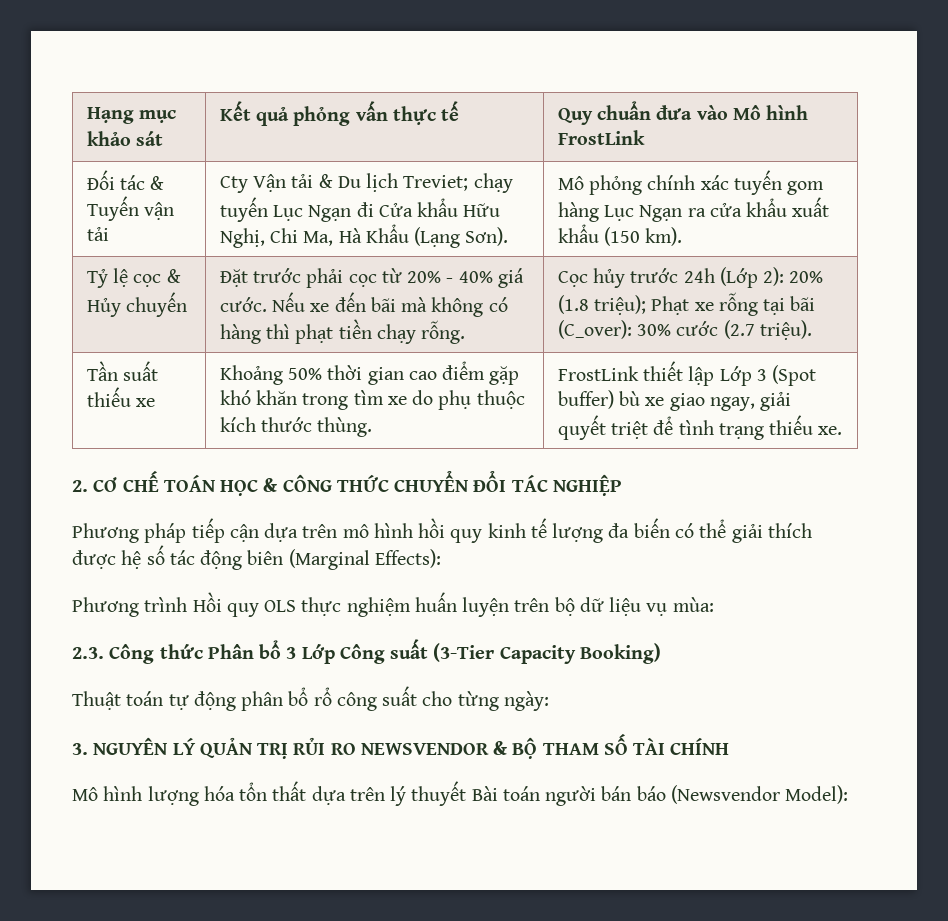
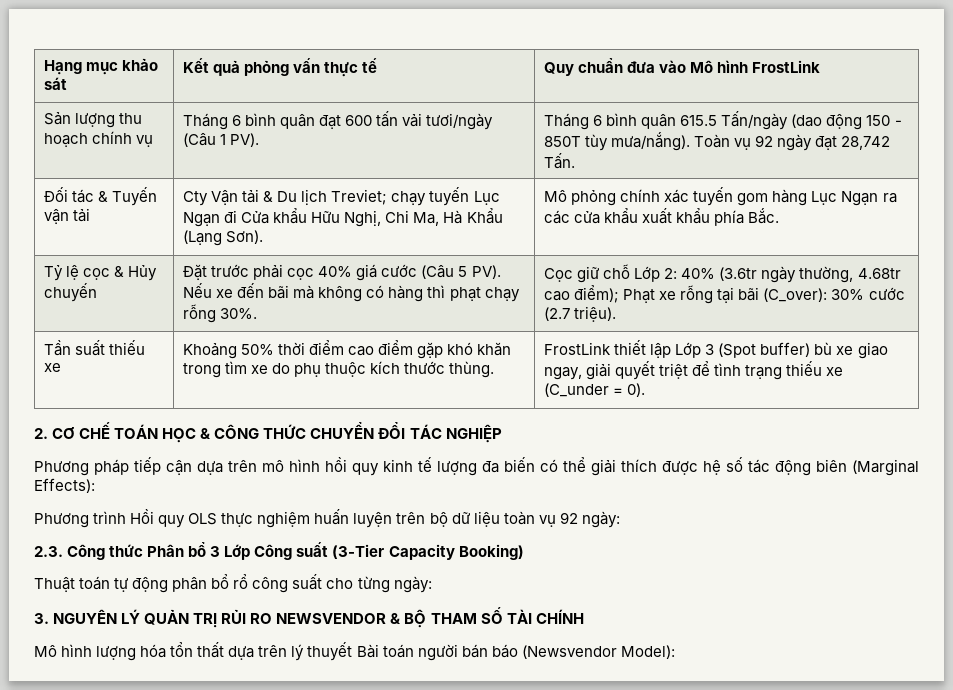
+ Sản lượng thu hoạch chính vụ | Tháng 6 bình quân đạt 600 tấn vải tươi/ngày (Câu 1 PV). | Tháng 6 bình quân 615.5 Tấn/ngày (dao động 150 - 850T tùy mưa/nắng). Toàn vụ 92 ngày đạt 28,742 Tấn.
- Mô phỏng chính xác tuyến gom hàng Lục Ngạn ra cửa khẩu xuất khẩu (150 km).
+ Mô phỏng chính xác tuyến gom hàng Lục Ngạn ra các cửa khẩu xuất khẩu phía Bắc.
- Đặt trước phải cọc từ 20% - 40% giá cước. Nếu xe đến bãi mà không có hàng thì phạt tiền chạy rỗng. | Cọc hủy trước 24h (Lớp 2): 20% (1.8 triệu); Phạt xe rỗng tại bãi (C_over): 30% cước (2.7 triệu).
+ Đặt trước phải cọc 40% giá cước (Câu 5 PV). Nếu xe đến bãi mà không có hàng thì phạt chạy rỗng 30%. | Cọc giữ chỗ Lớp 2: 40% (3.6tr ngày thường, 4.68tr cao điểm); Phạt xe rỗng tại bãi (C_over): 30% cước (2.7 triệu).
- Khoảng 50% thời gian cao điểm gặp khó khăn trong tìm xe do phụ thuộc kích thước thùng.
+ Khoảng 50% thời điểm cao điểm gặp khó khăn trong tìm xe do phụ thuộc kích thước thùng.
- FrostLink thiết lập Lớp 3 (Spot buffer) bù xe giao ngay, giải quyết triệt để tình trạng thiếu xe.
+ FrostLink thiết lập Lớp 3 (Spot buffer) bù xe giao ngay, giải quyết triệt để tình trạng thiếu xe (C_under = 0).
- Phương trình Hồi quy OLS thực nghiệm huấn luyện trên bộ dữ liệu vụ mùa:
+ Phương trình Hồi quy OLS thực nghiệm huấn luyện trên bộ dữ liệu toàn vụ 92 ngày:

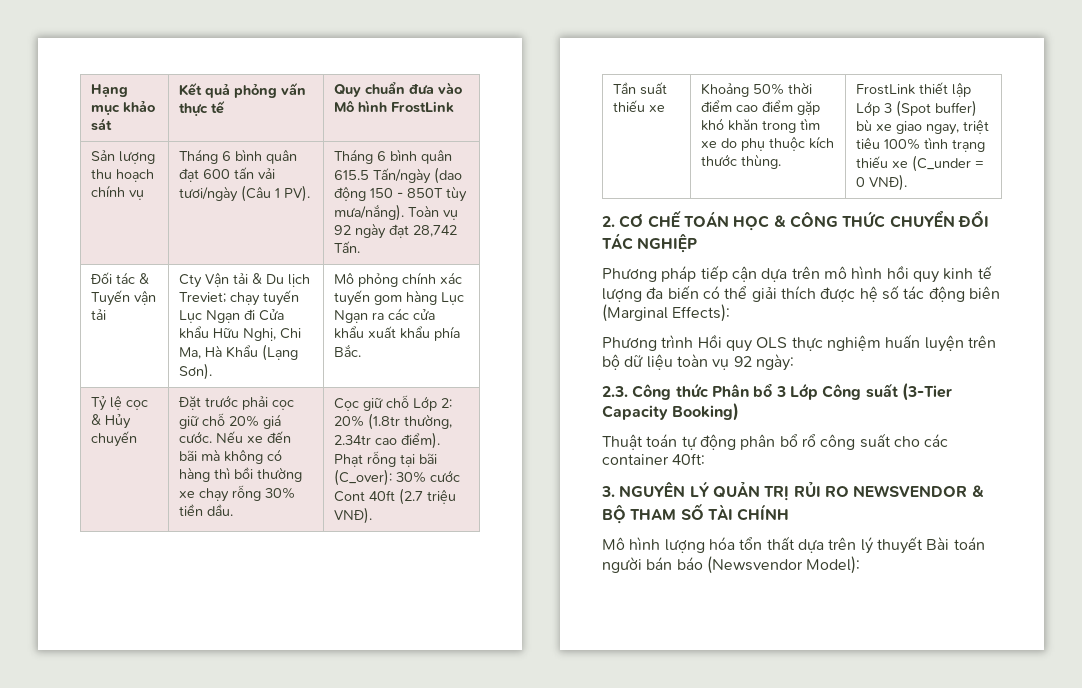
- Đặt trước phải cọc 40% giá cước (Câu 5 PV). Nếu xe đến bãi mà không có hàng thì phạt chạy rỗng 30%.
+ Đặt trước phải cọc giữ chỗ 20% giá cước. Nếu xe đến bãi mà không có hàng thì bồi thường xe chạy rỗng 30% tiền dầu.
- Cọc giữ chỗ Lớp 2: 40% (3.6tr ngày thường, 4.68tr cao điểm); Phạt xe rỗng tại bãi (C_over): 30% cước (2.7 triệu).
+ Cọc giữ chỗ Lớp 2: 20% (1.8tr thường, 2.34tr cao điểm). Phạt rỗng tại bãi (C_over): 30% cước Cont 40ft (2.7 triệu VNĐ).
- FrostLink thiết lập Lớp 3 (Spot buffer) bù xe giao ngay, giải quyết triệt để tình trạng thiếu xe (C_under = 0).
+ FrostLink thiết lập Lớp 3 (Spot buffer) bù xe giao ngay, triệt tiêu 100% tình trạng thiếu xe (C_under = 0 VNĐ).
- Thuật toán tự động phân bổ rổ công suất cho từng ngày:
+ Thuật toán tự động phân bổ rổ công suất cho các container 40ft:

